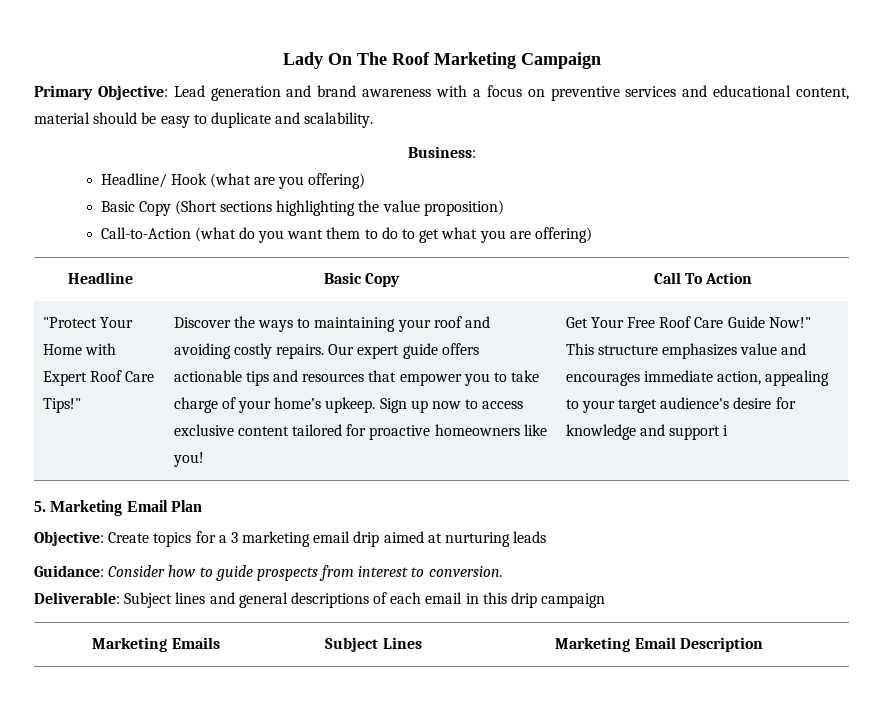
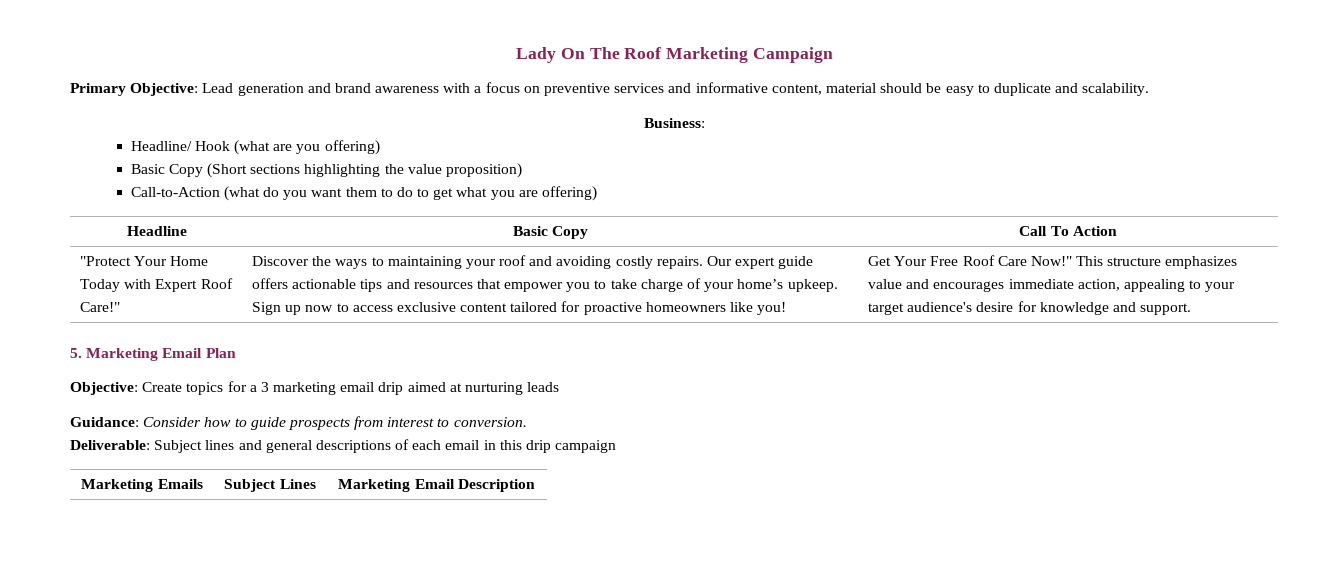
- Primary Objective: Lead generation and brand awareness with a focus on preventive services and educational content, material should be easy to duplicate and scalability.
+ Primary Objective: Lead generation and brand awareness with a focus on preventive services and informative content, material should be easy to duplicate and scalability.
- "Protect Your Home with Expert Roof Care Tips!"
+ "Protect Your Home Today with Expert Roof Care!"
- Get Your Free Roof Care Guide Now!"
+ Get Your Free Roof Care Now!"
- This structure emphasizes value and encourages immediate action, appealing to your target audience's desire for knowledge and support i
+ This structure emphasizes value and encourages immediate action, appealing to your target audience's desire for knowledge and support.

